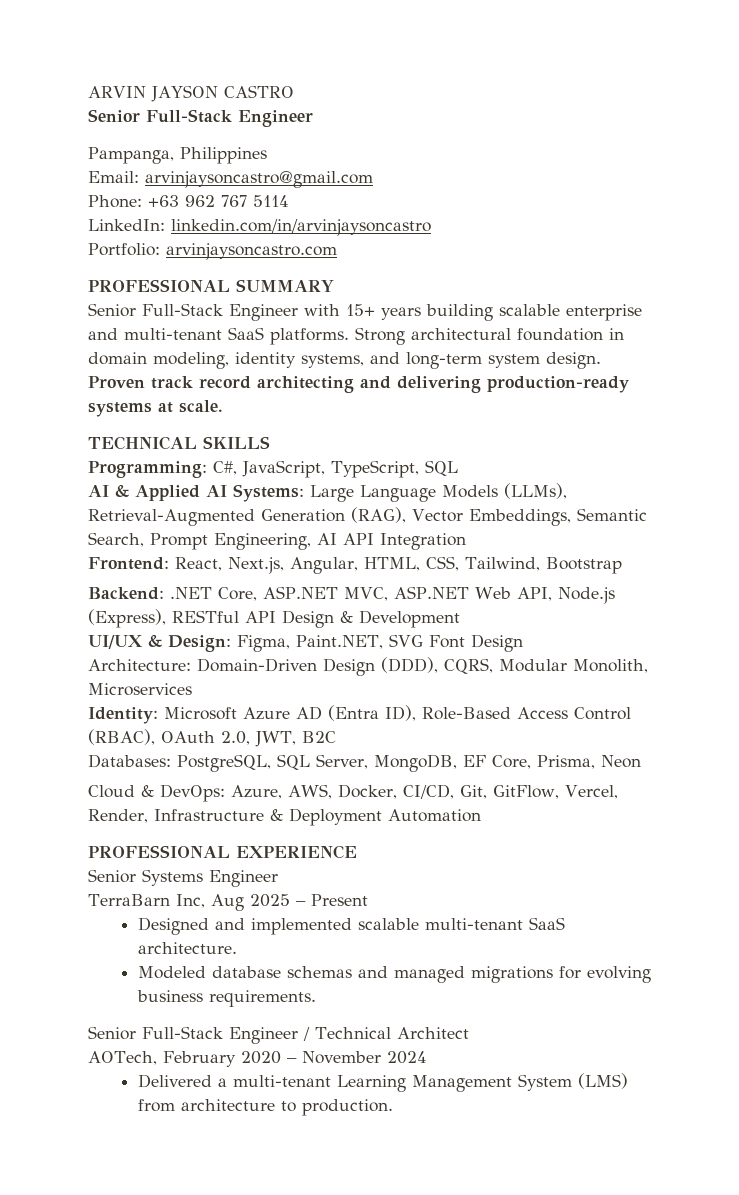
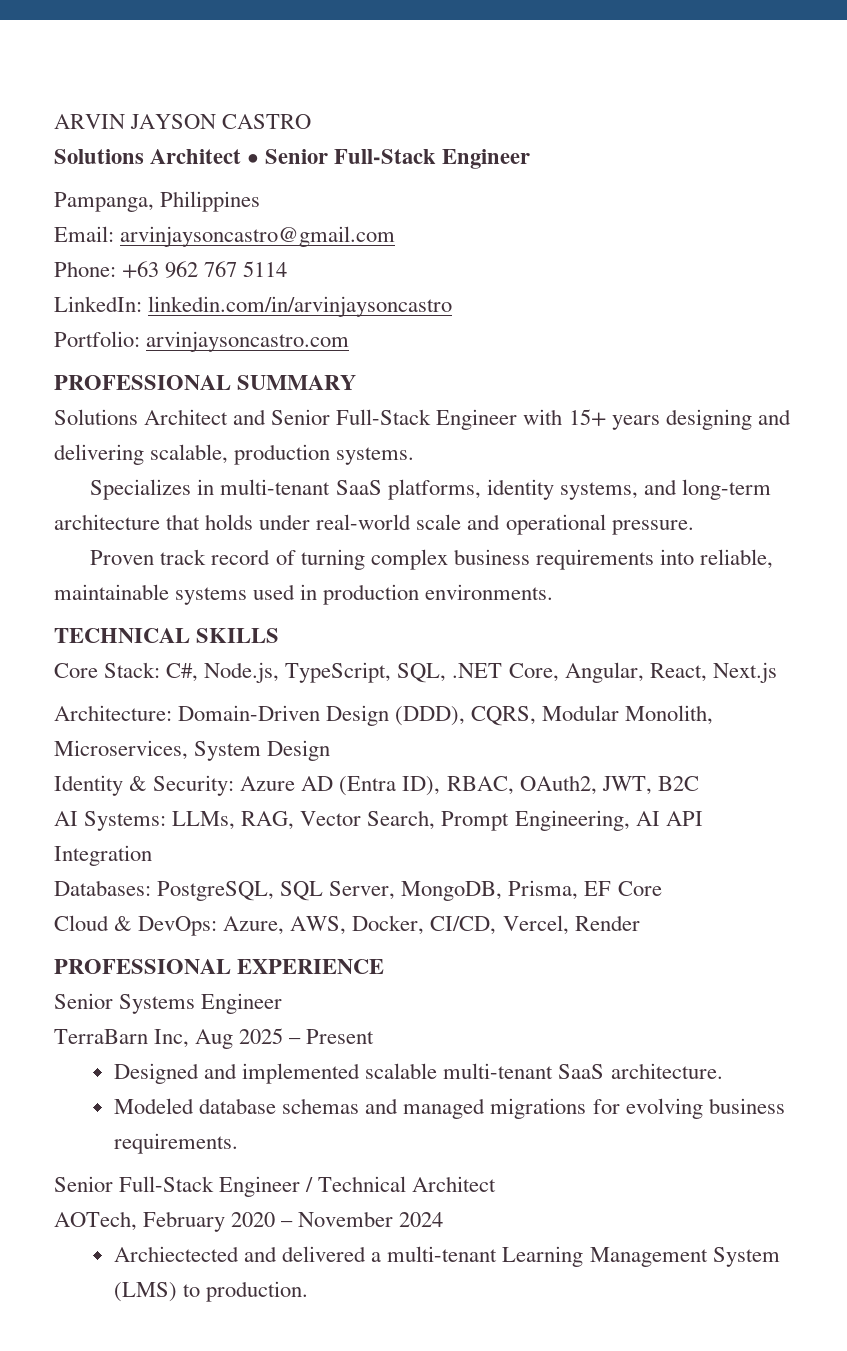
  ARVIN JAYSON CASTRO
- Senior Full-Stack Engineer
+ Solutions Architect • Senior Full-Stack Engineer
- Senior Full-Stack Engineer with 15+ years building scalable enterprise and multi-tenant SaaS platforms. Strong architectural foundation in domain modeling, identity systems, and long-term system design. Proven track record architecting and delivering production-ready systems at scale.
+ Solutions Architect and Senior Full-Stack Engineer with 15+ years designing and delivering scalable, production systems.
+ Specializes in multi-tenant SaaS platforms, identity systems, and long-term architecture that holds under real-world scale and operational pressure.
+ Proven track record of turning complex business requirements into reliable, maintainable systems used in production environments.
  TECHNICAL SKILLS
- Programming: C#, JavaScript, TypeScript, SQL
- AI & Applied AI Systems: Large Language Models (LLMs), Retrieval-Augmented Generation (RAG), Vector Embeddings, Semantic Search, Prompt Engineering, AI API Integration
- Frontend: React, Next.js, Angular, HTML, CSS, Tailwind, Bootstrap
- Backend: .NET Core, ASP.NET MVC, ASP.NET Web API, Node.js (Express), RESTful API Design & Development
- UI/UX & Design: Figma, Paint.NET, SVG Font Design
+ Core Stack: C#, Node.js, TypeScript, SQL, .NET Core, Angular, React, Next.js
- Architecture: Domain-Driven Design (DDD), CQRS, Modular Monolith, Microservices
- Identity: Microsoft Azure AD (Entra ID), Role-Based Access Control (RBAC), OAuth 2.0, JWT, B2C
+ Architecture: Domain-Driven Design (DDD), CQRS, Modular Monolith, Microservices, System Design
+ Identity & Security: Azure AD (Entra ID), RBAC, OAuth2, JWT, B2C
+ AI Systems: LLMs, RAG, Vector Search, Prompt Engineering, AI API Integration
- Databases: PostgreSQL, SQL Server, MongoDB, EF Core, Prisma, Neon
+ Databases: PostgreSQL, SQL Server, MongoDB, Prisma, EF Core
- Cloud & DevOps: Azure, AWS, Docker, CI/CD, Git, GitFlow, Vercel, Render, Infrastructure & Deployment Automation
+ Cloud & DevOps: Azure, AWS, Docker, CI/CD, Vercel, Render
- Delivered a multi-tenant Learning Management System (LMS) from architecture to production.
+ Archiectected and delivered a multi-tenant Learning Management System (LMS) to production.

